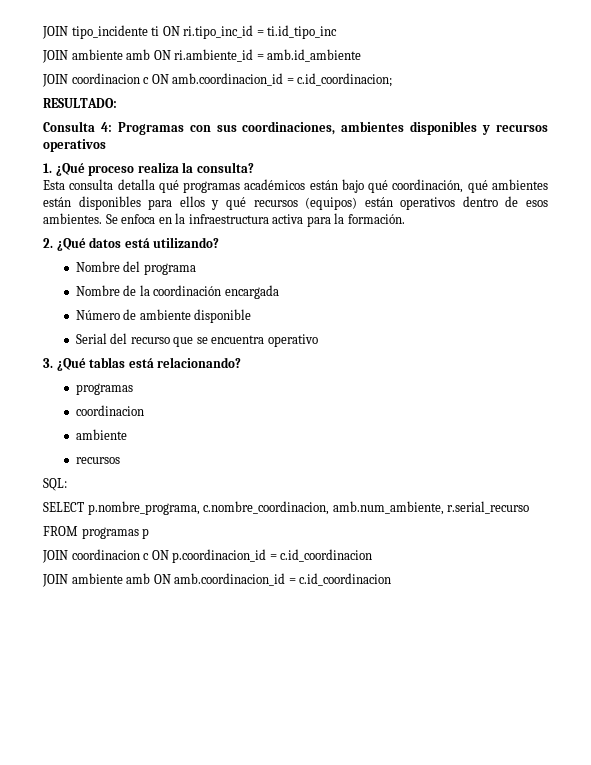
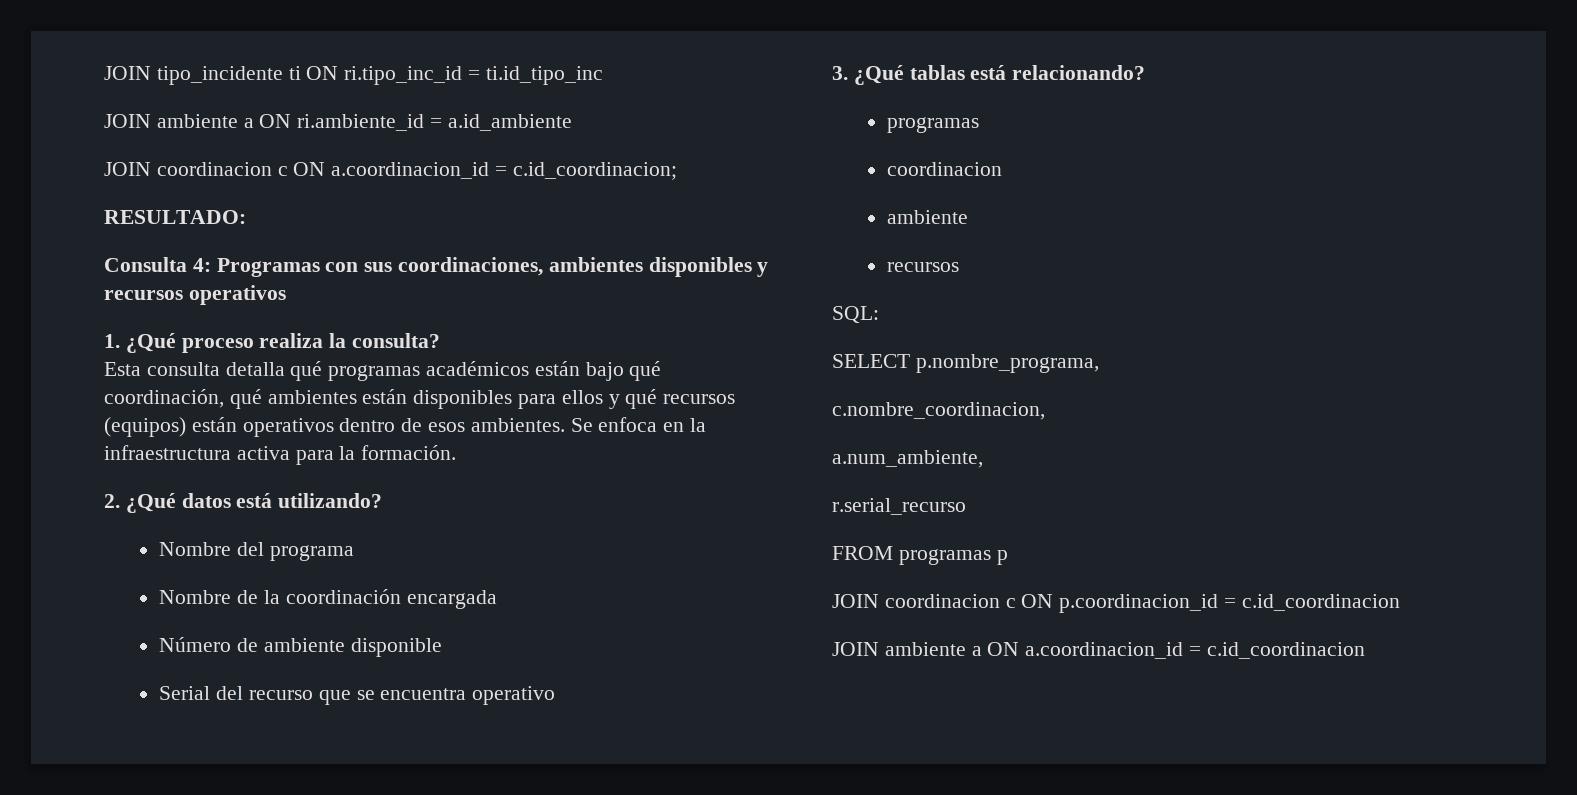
- JOIN ambiente amb ON ri.ambiente_id = amb.id_ambiente
- JOIN coordinacion c ON amb.coordinacion_id = c.id_coordinacion;
+ JOIN ambiente a ON ri.ambiente_id = a.id_ambiente
+ JOIN coordinacion c ON a.coordinacion_id = c.id_coordinacion;
- SELECT p.nombre_programa, c.nombre_coordinacion, amb.num_ambiente, r.serial_recurso
+ SELECT p.nombre_programa,
+ c.nombre_coordinacion,
+ a.num_ambiente,
+ r.serial_recurso
- JOIN ambiente amb ON amb.coordinacion_id = c.id_coordinacion
+ JOIN ambiente a ON a.coordinacion_id = c.id_coordinacion

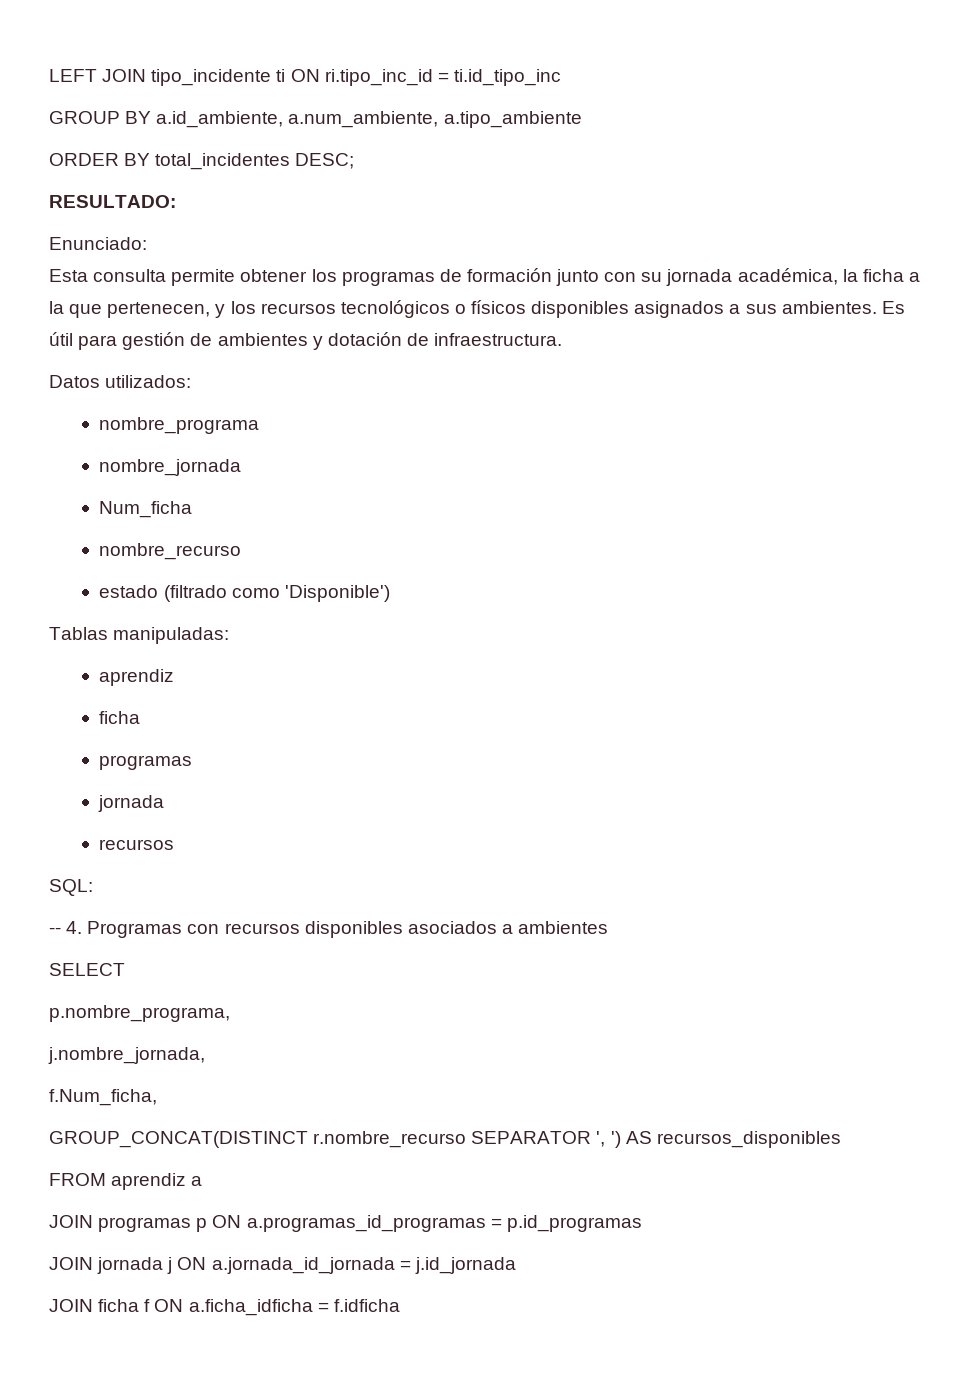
- JOIN tipo_incidente ti ON ri.tipo_inc_id = ti.id_tipo_inc
+ LEFT JOIN tipo_incidente ti ON ri.tipo_inc_id = ti.id_tipo_inc
- JOIN ambiente a ON ri.ambiente_id = a.id_ambiente
- JOIN coordinacion c ON a.coordinacion_id = c.id_coordinacion;
+ GROUP BY a.id_ambiente, a.num_ambiente, a.tipo_ambiente
+ ORDER BY total_incidentes DESC;
  RESULTADO:
- Consulta 4: Programas con sus coordinaciones, ambientes disponibles y recursos operativos
- 1. ¿Qué proceso realiza la consulta?
- Esta consulta detalla qué programas académicos están bajo qué coordinación, qué ambientes están disponibles para ellos y qué recursos (equipos) están operativos dentro de esos ambientes. Se enfoca en la infraestructura activa para la formación.
- 2. ¿Qué datos está utilizando?
- Nombre del programa
- Nombre de la coordinación encargada
- Número de ambiente disponible
- Serial del recurso que se encuentra operativo
- 3. ¿Qué tablas está relacionando?
+ Enunciado:
+ Esta consulta permite obtener los programas de formación junto con su jornada académica, la ficha a la que pertenecen, y los recursos tecnológicos o físicos disponibles asignados a sus ambientes. Es útil para gestión de ambientes y dotación de infraestructura.
+ Datos utilizados:
+ nombre_programa
+ nombre_jornada
+ Num_ficha
+ nombre_recurso
+ estado (filtrado como 'Disponible')
+ Tablas manipuladas:
+ aprendiz
+ ficha
  programas
- coordinacion
- ambiente
+ jornada
+ -- 4. Programas con recursos disponibles asociados a ambientes
- SELECT p.nombre_programa,
+ SELECT
+ p.nombre_programa,
- c.nombre_coordinacion,
- a.num_ambiente,
- r.serial_recurso
- FROM programas p
- JOIN coordinacion c ON p.coordinacion_id = c.id_coordinacion
- JOIN ambiente a ON a.coordinacion_id = c.id_coordinacion
+ j.nombre_jornada,
+ f.Num_ficha,
+ GROUP_CONCAT(DISTINCT r.nombre_recurso SEPARATOR ', ') AS recursos_disponibles
+ FROM aprendiz a
+ JOIN programas p ON a.programas_id_programas = p.id_programas
+ JOIN jornada j ON a.jornada_id_jornada = j.id_jornada
+ JOIN ficha f ON a.ficha_idficha = f.idficha

